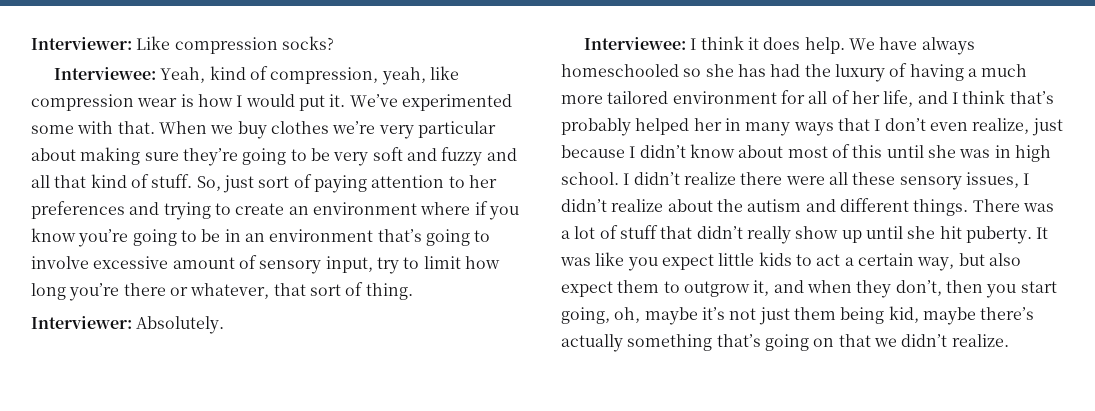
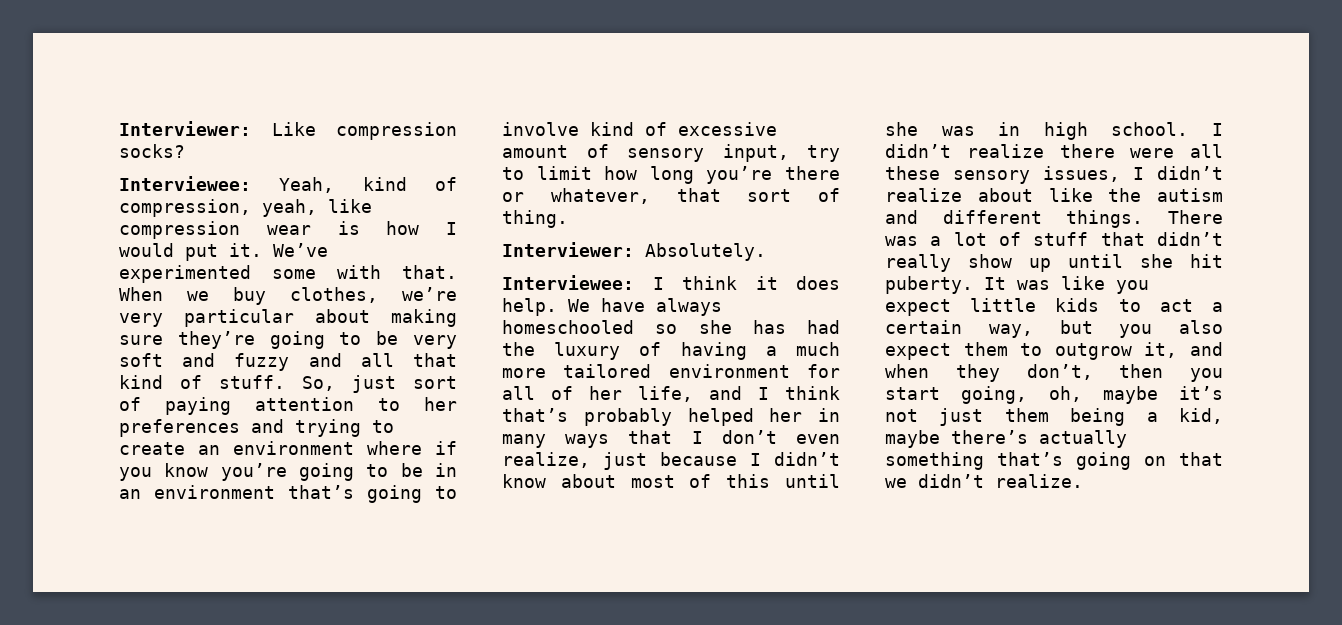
- When we buy clothes we’re very particular about making sure they’re going to be very soft and fuzzy and all that kind of stuff.
+ When we buy clothes, we’re very particular about making sure they’re going to be very soft and fuzzy and all that kind of stuff.
- So, just sort of paying attention to her preferences and trying to create an environment where if you know you’re going to be in an environment that’s going to involve excessive amount of sensory input, try to limit how long you’re there or whatever, that sort of thing.
+ So, just sort of paying attention to her preferences and trying to create an environment where if you know you’re going to be in an environment that’s going to involve kind of excessive amount of sensory input, try to limit how long you’re there or whatever, that sort of thing.
- I didn’t realize there were all these sensory issues, I didn’t realize about the autism and different things.
+ I didn’t realize there were all these sensory issues, I didn’t realize about like the autism and different things.
- It was like you expect little kids to act a certain way, but also expect them to outgrow it, and when they don’t, then you start going, oh, maybe it’s not just them being kid, maybe there’s actually something that’s going on that we didn’t realize.
+ It was like you expect little kids to act a certain way, but you also expect them to outgrow it, and when they don’t, then you start going, oh, maybe it’s not just them being a kid, maybe there’s actually something that’s going on that we didn’t realize.

